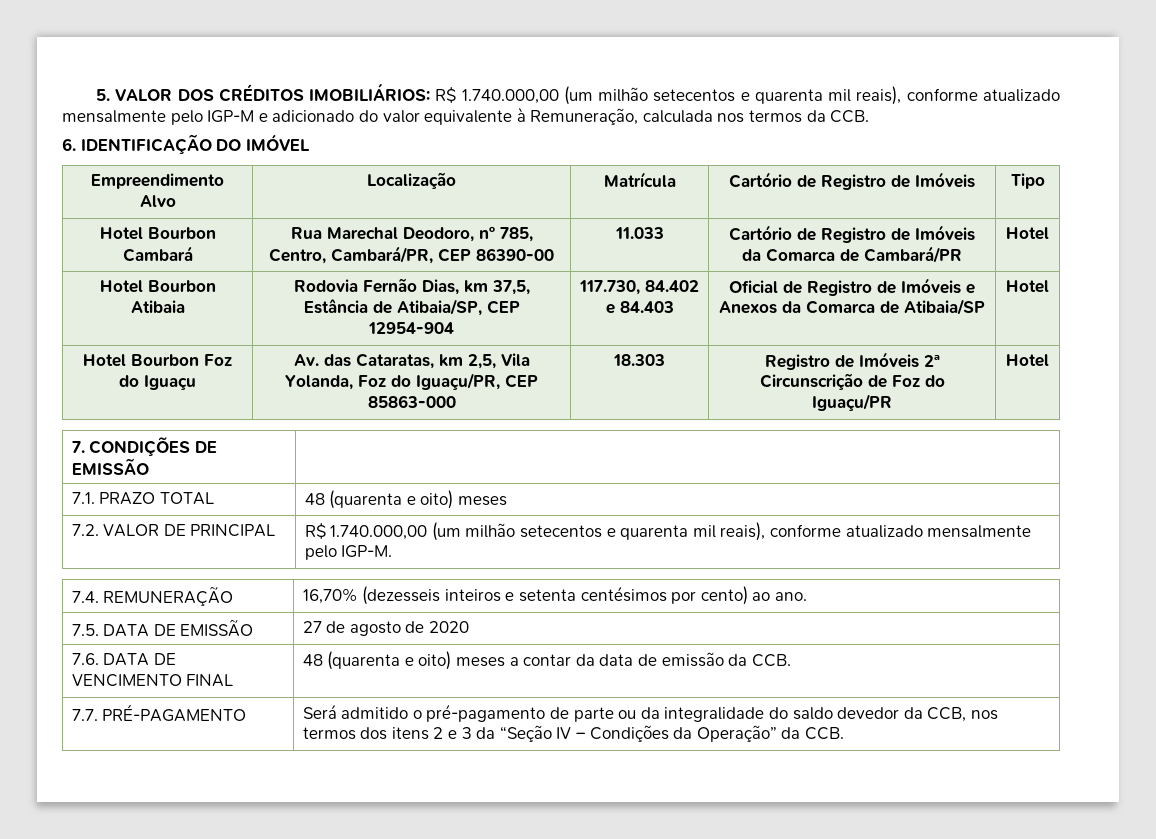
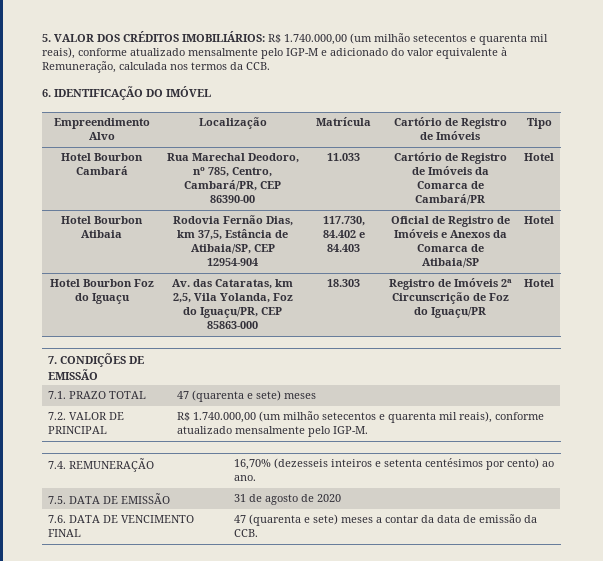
- 7.1. PRAZO TOTAL | 48 (quarenta e oito) meses
+ 7.1. PRAZO TOTAL | 47 (quarenta e sete) meses
- 7.5. DATA DE EMISSÃO | 27 de agosto de 2020
+ 7.5. DATA DE EMISSÃO | 31 de agosto de 2020
- 7.6. DATA DE VENCIMENTO FINAL | 48 (quarenta e oito) meses a contar da data de emissão da CCB.
+ 7.6. DATA DE VENCIMENTO FINAL | 47 (quarenta e sete) meses a contar da data de emissão da CCB.
- 7.7. PRÉ-PAGAMENTO | Será admitido o pré-pagamento de parte ou da integralidade do saldo devedor da CCB, nos termos dos itens 2 e 3 da “Seção IV – Condições da Operação” da CCB.

